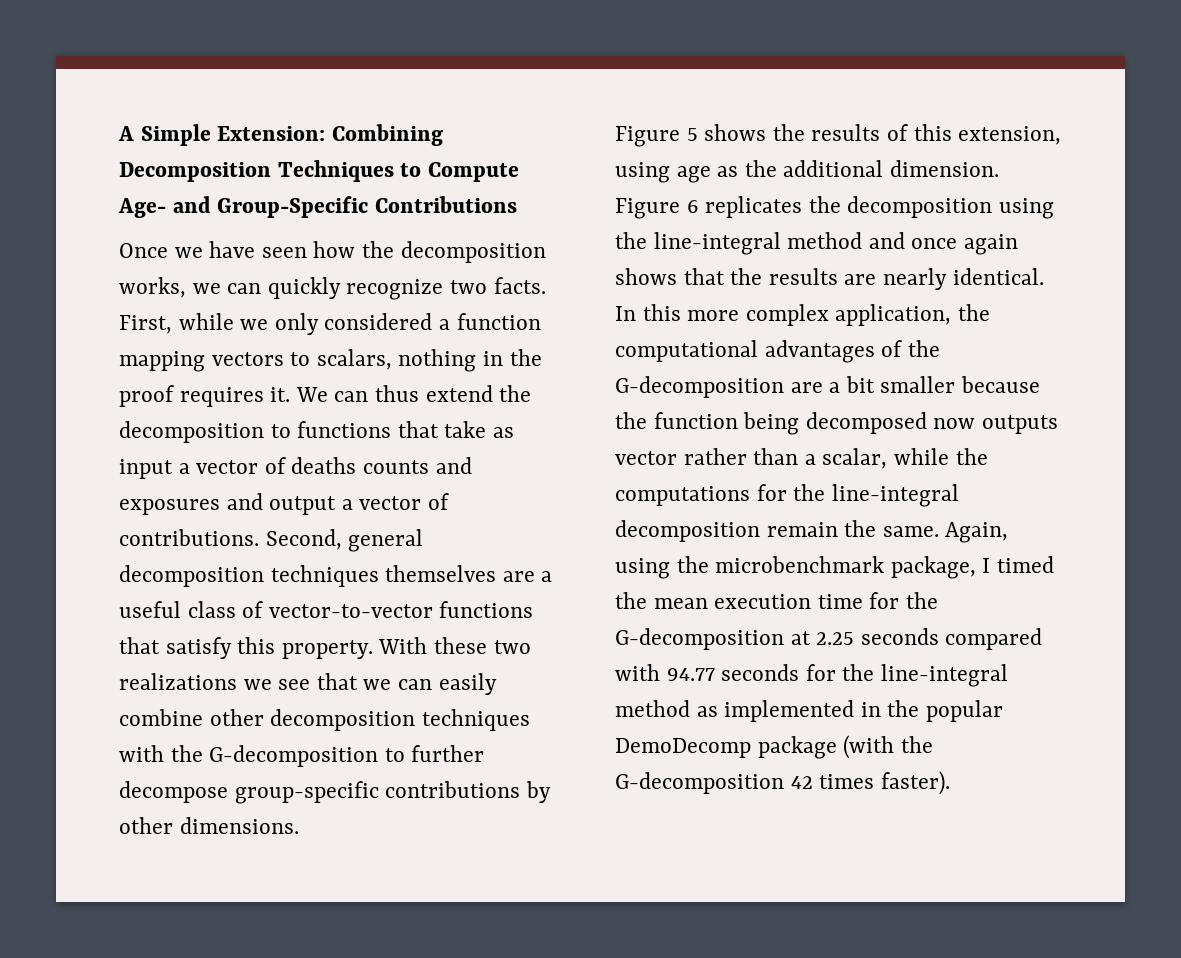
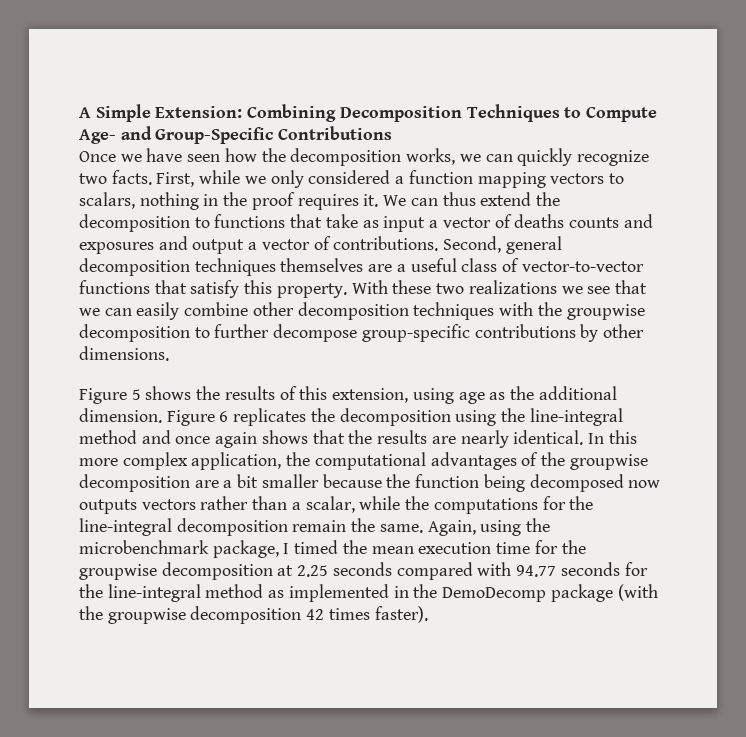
- With these two realizations we see that we can easily combine other decomposition techniques with the G-decomposition to further decompose group-specific contributions by other dimensions.
+ With these two realizations we see that we can easily combine other decomposition techniques with the groupwise decomposition to further decompose group-specific contributions by other dimensions.
- In this more complex application, the computational advantages of the G-decomposition are a bit smaller because the function being decomposed now outputs vector rather than a scalar, while the computations for the line-integral decomposition remain the same.
+ In this more complex application, the computational advantages of the groupwise decomposition are a bit smaller because the function being decomposed now outputs vectors rather than a scalar, while the computations for the line-integral decomposition remain the same.
- Again, using the microbenchmark package, I timed the mean execution time for the G-decomposition at 2.25 seconds compared with 94.77 seconds for the line-integral method as implemented in the popular DemoDecomp package (with the G-decomposition 42 times faster).
+ Again, using the microbenchmark package, I timed the mean execution time for the groupwise decomposition at 2.25 seconds compared with 94.77 seconds for the line-integral method as implemented in the DemoDecomp package (with the groupwise decomposition 42 times faster).

